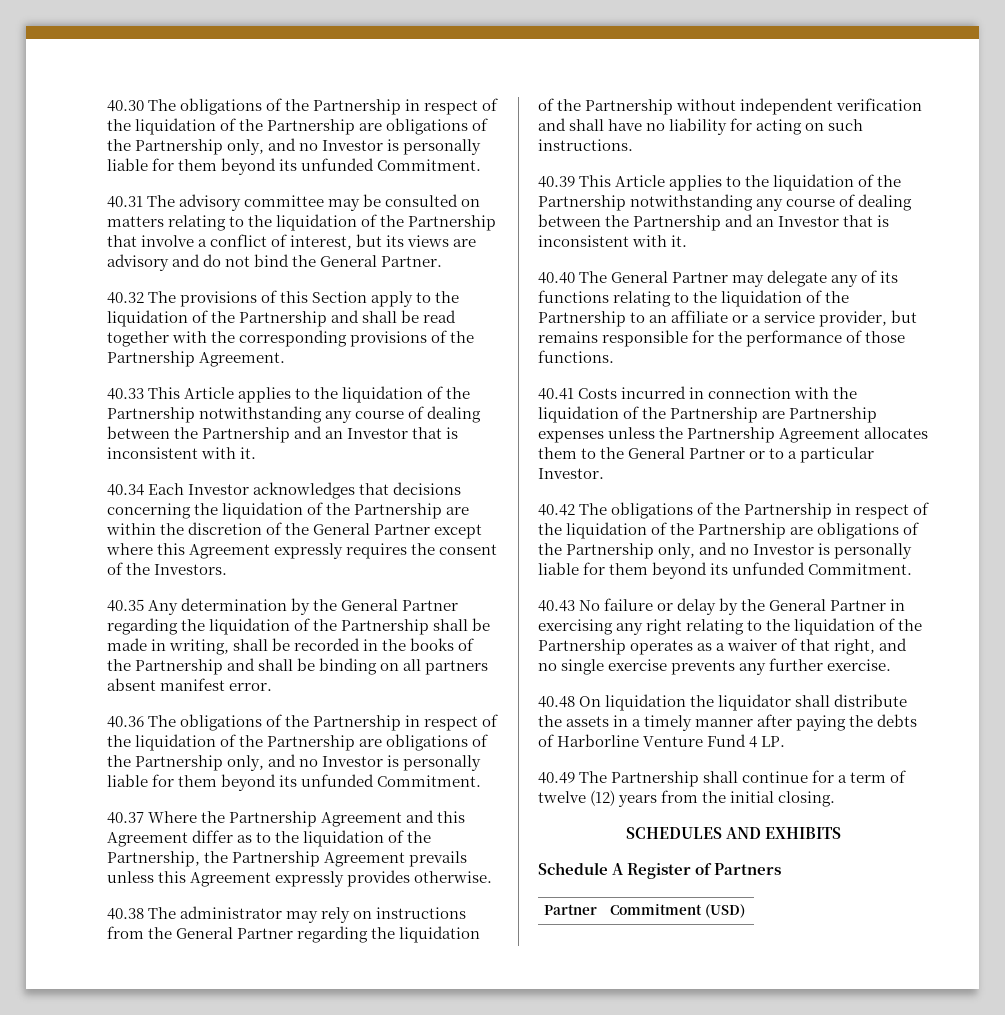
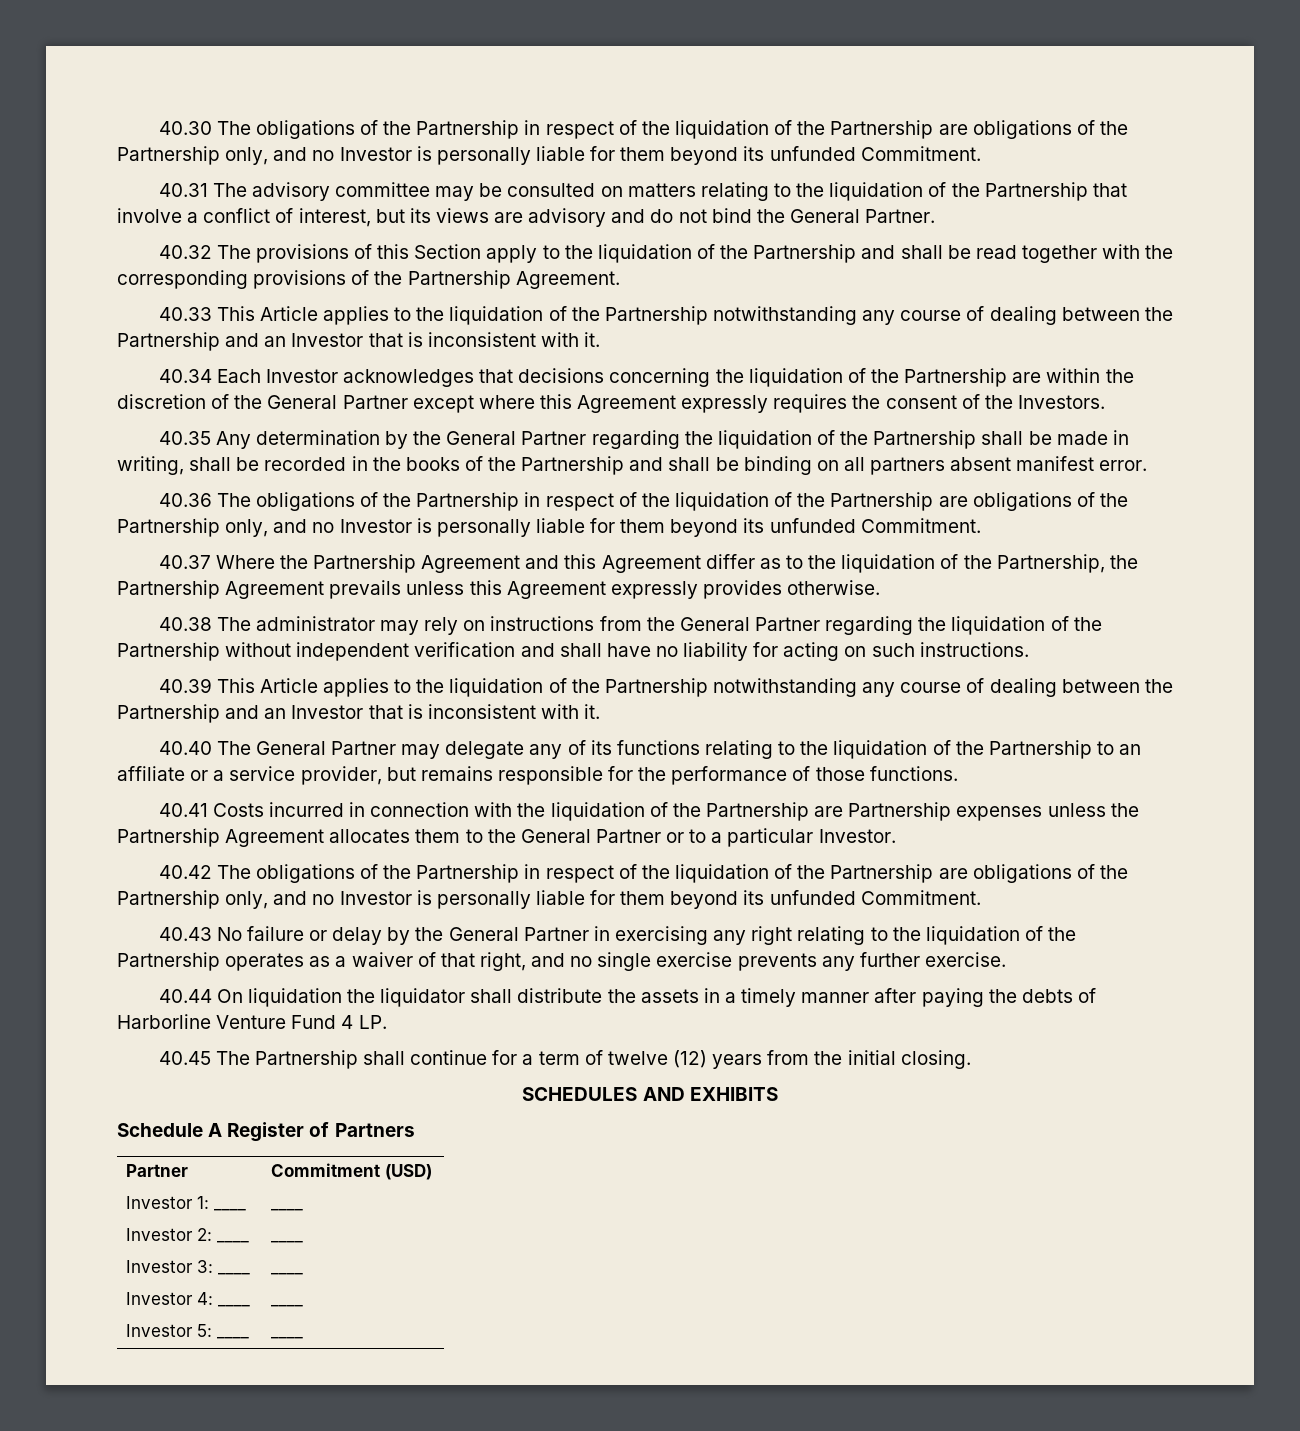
- 40.48 On liquidation the liquidator shall distribute the assets in a timely manner after paying the debts of Harborline Venture Fund 4 LP.
+ 40.44 On liquidation the liquidator shall distribute the assets in a timely manner after paying the debts of Harborline Venture Fund 4 LP.
- 40.49 The Partnership shall continue for a term of twelve (12) years from the initial closing.
+ 40.45 The Partnership shall continue for a term of twelve (12) years from the initial closing.
+ Investor 1: ____ | ____
+ Investor 2: ____ | ____
+ Investor 3: ____ | ____
+ Investor 4: ____ | ____
+ Investor 5: ____ | ____

